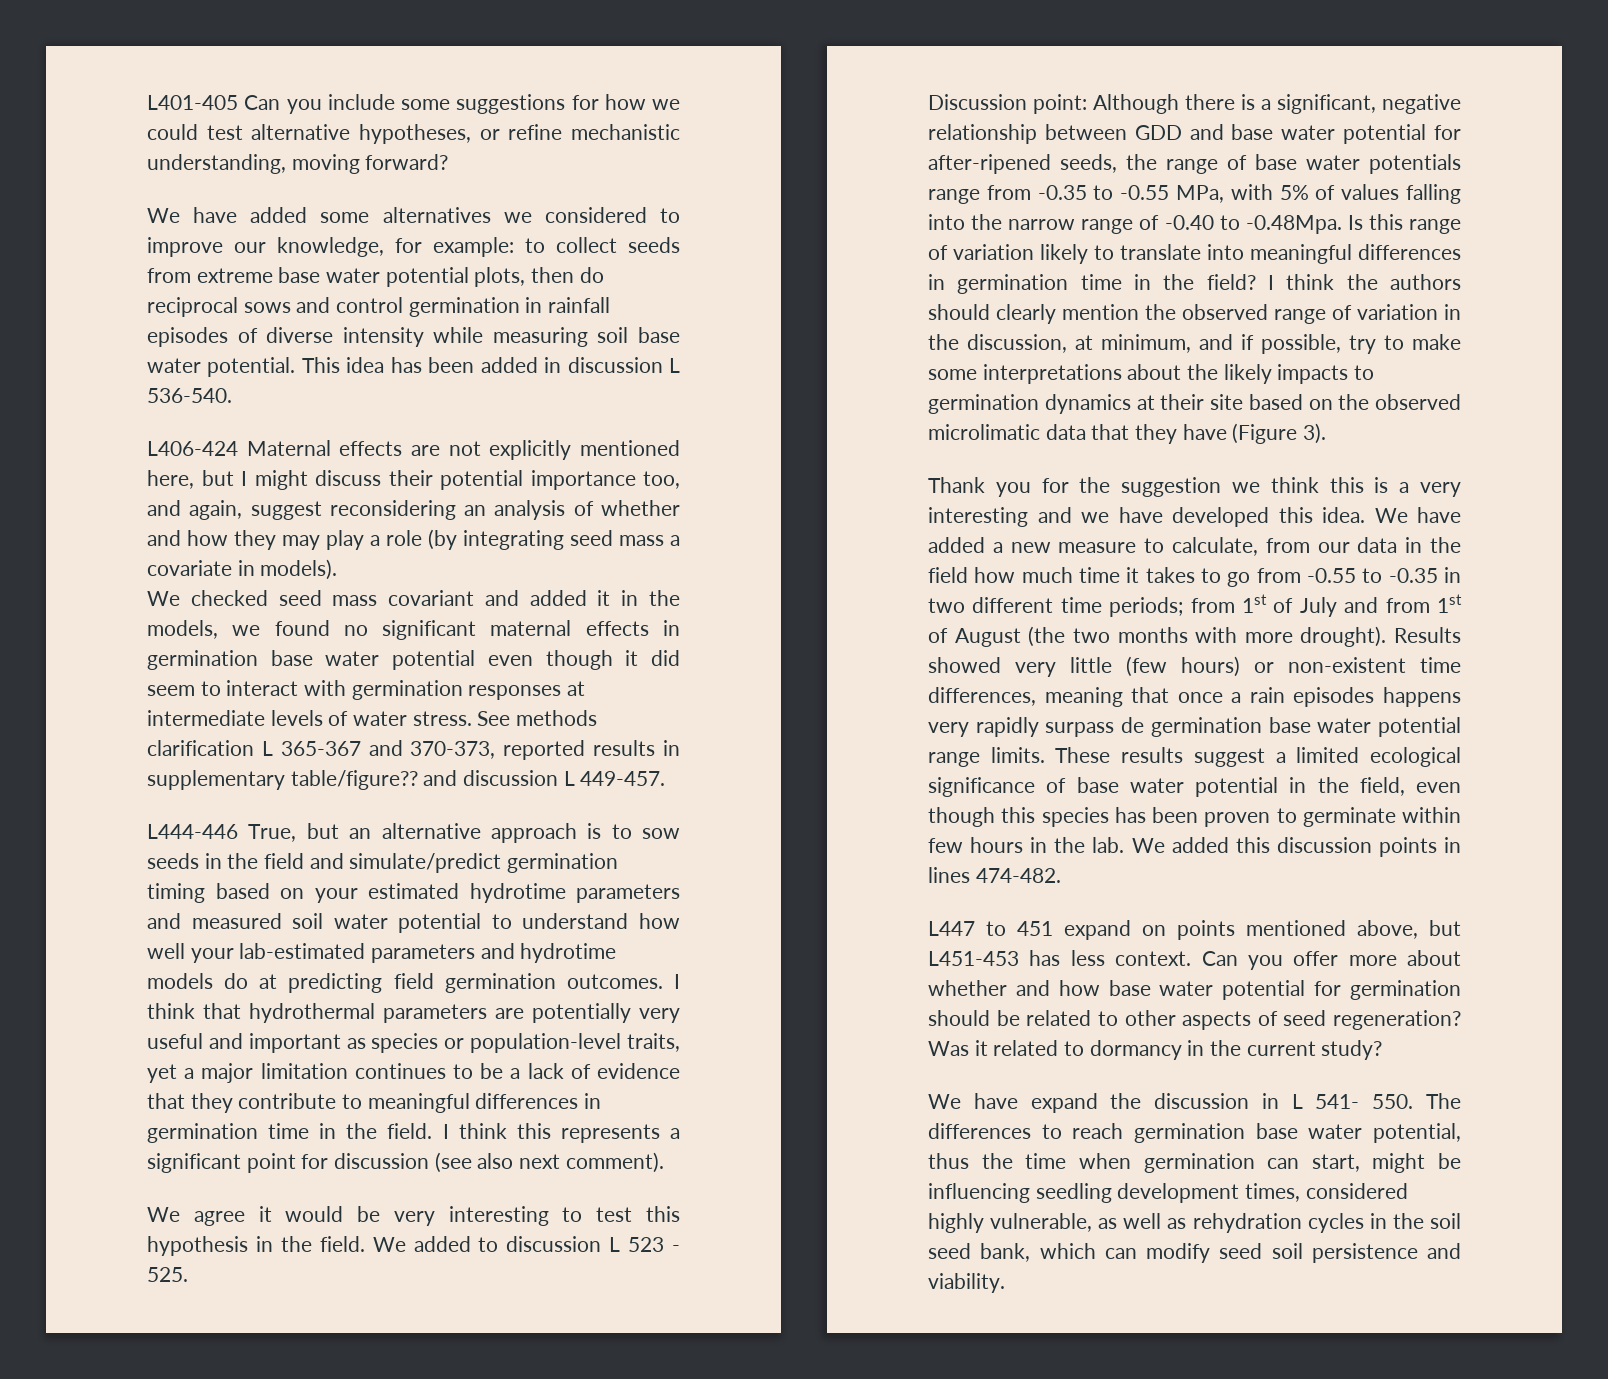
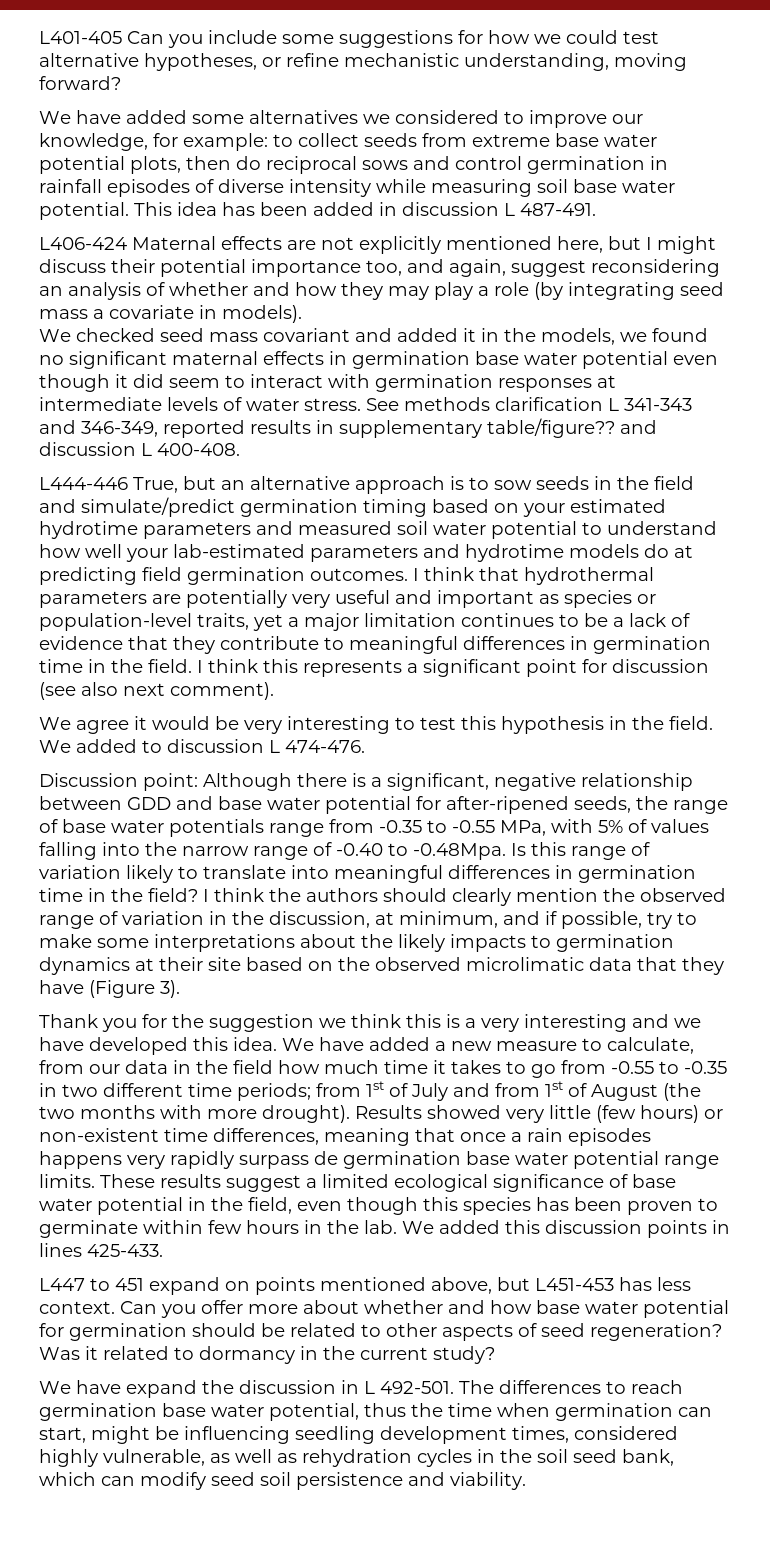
- This idea has been added in discussion L 536-540.
+ This idea has been added in discussion L 487-491.
- See methods clarification L 365-367 and 370-373, reported results in supplementary table/figure?? and discussion L 449-457.
+ See methods clarification L 341-343 and 346-349, reported results in supplementary table/figure?? and discussion L 400-408.
- We added to discussion L 523 - 525.
+ We added to discussion L 474-476.
- We added this discussion points in lines 474-482.
+ We added this discussion points in lines 425-433.
- We have expand the discussion in L 541- 550. The differences to reach germination base water potential, thus the time when germination can start, might be influencing seedling development times, considered highly vulnerable, as well as rehydration cycles in the soil seed bank, which can modify seed soil persistence and viability.
+ We have expand the discussion in L 492-501. The differences to reach germination base water potential, thus the time when germination can start, might be influencing seedling development times, considered highly vulnerable, as well as rehydration cycles in the soil seed bank, which can modify seed soil persistence and viability.

